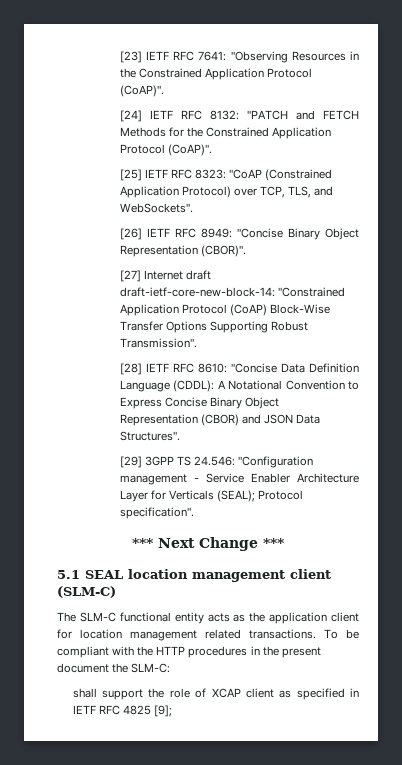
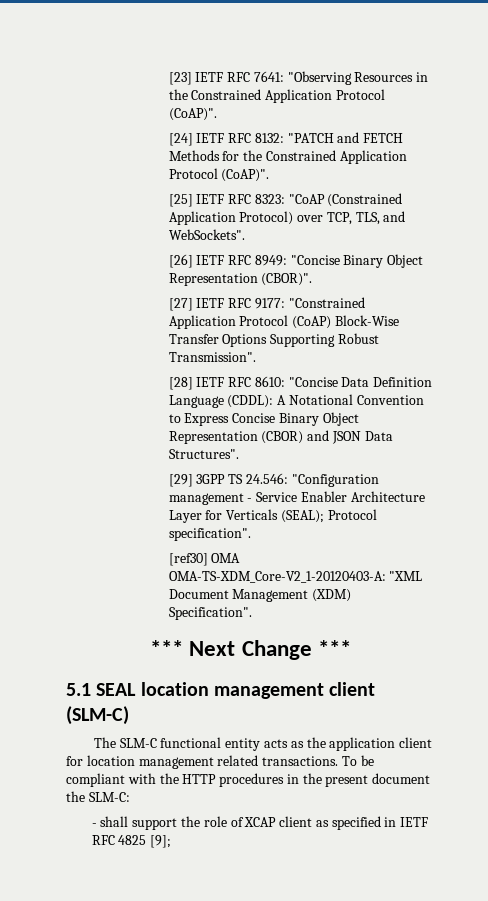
- [27] Internet draft draft-ietf-core-new-block-14: "Constrained Application Protocol (CoAP) Block-Wise Transfer Options Supporting Robust Transmission".
+ [27] IETF RFC 9177: "Constrained Application Protocol (CoAP) Block-Wise Transfer Options Supporting Robust Transmission".
+ [ref30] OMA OMA-TS-XDM_Core-V2_1-20120403-A: "XML Document Management (XDM) Specification".
- shall support the role of XCAP client as specified in IETF RFC 4825 [9];
+ - shall support the role of XCAP client as specified in IETF RFC 4825 [9];

